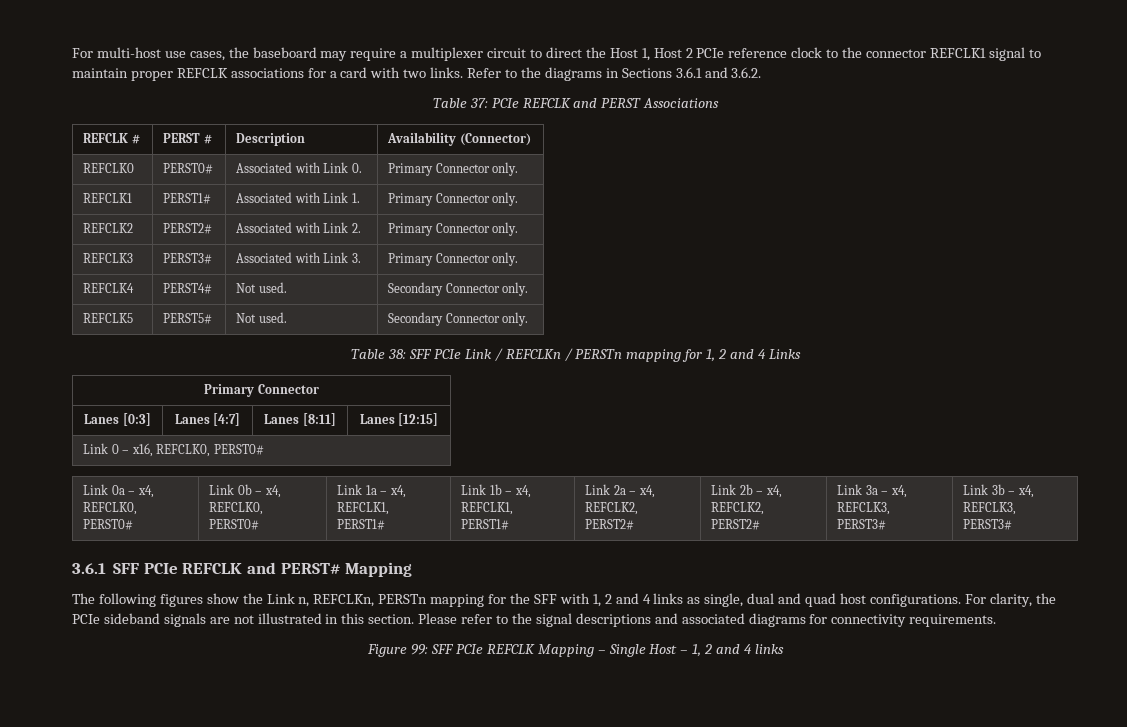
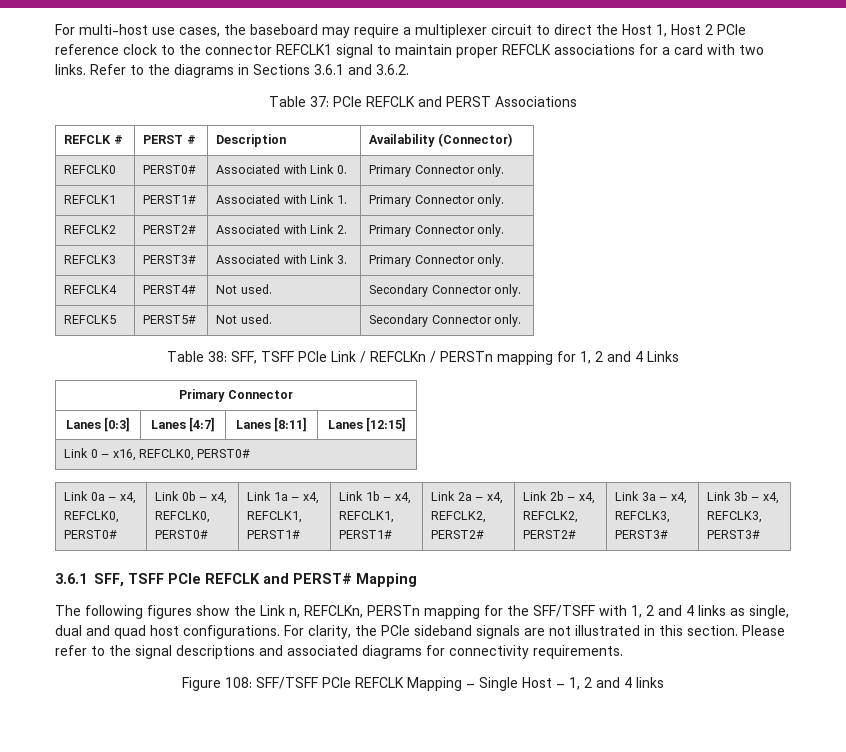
- Table 38: SFF PCIe Link / REFCLKn / PERSTn mapping for 1, 2 and 4 Links
+ Table 38: SFF, TSFF PCIe Link / REFCLKn / PERSTn mapping for 1, 2 and 4 Links
- 3.6.1 SFF PCIe REFCLK and PERST# Mapping
+ 3.6.1 SFF, TSFF PCIe REFCLK and PERST# Mapping
- The following figures show the Link n, REFCLKn, PERSTn mapping for the SFF with 1, 2 and 4 links as single, dual and quad host configurations.
+ The following figures show the Link n, REFCLKn, PERSTn mapping for the SFF/TSFF with 1, 2 and 4 links as single, dual and quad host configurations.
- Figure 99: SFF PCIe REFCLK Mapping – Single Host – 1, 2 and 4 links
+ Figure 108: SFF/TSFF PCIe REFCLK Mapping – Single Host – 1, 2 and 4 links

